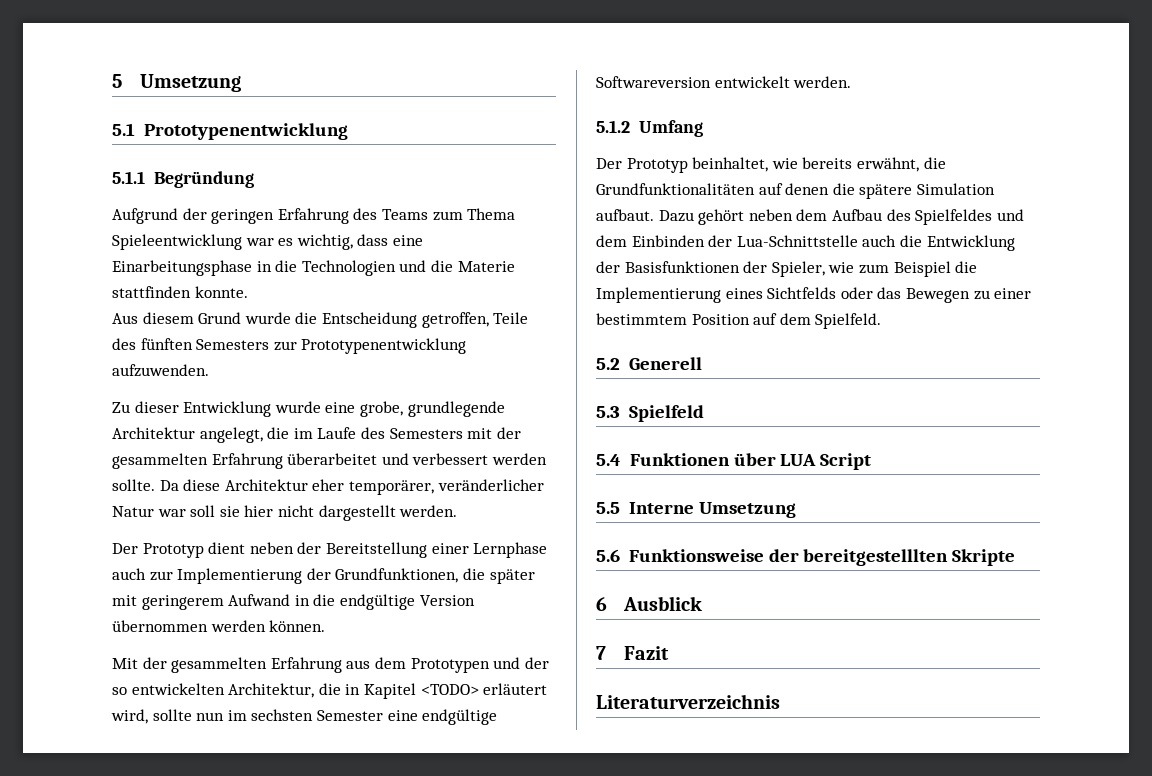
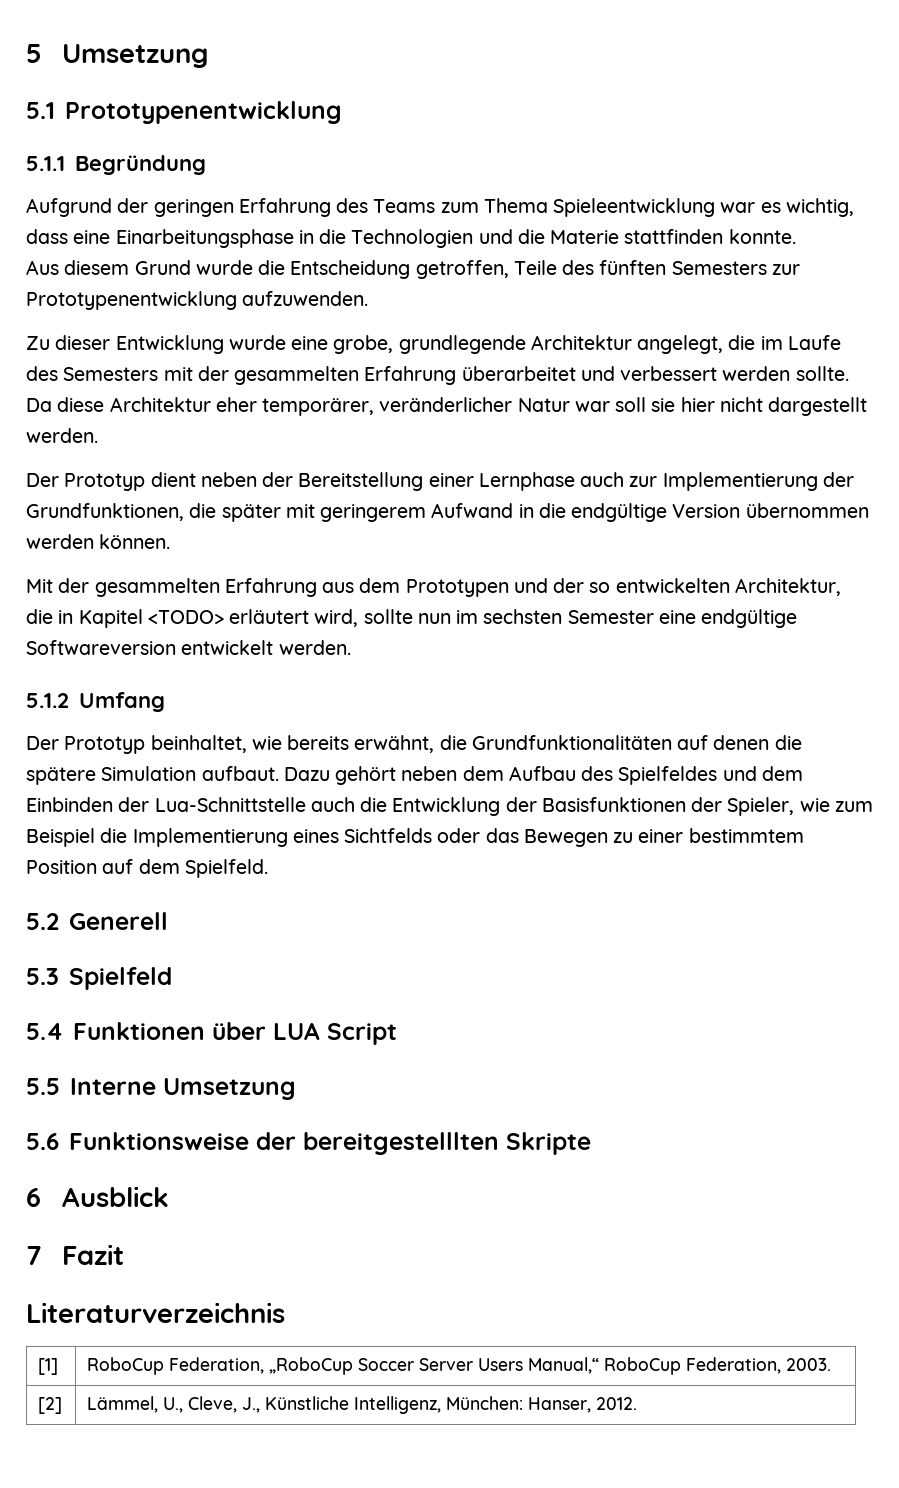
+ [1] | RoboCup Federation, „RoboCup Soccer Server Users Manual,“ RoboCup Federation, 2003.
+ [2] | Lämmel, U., Cleve, J., Künstliche Intelligenz, München: Hanser, 2012.

